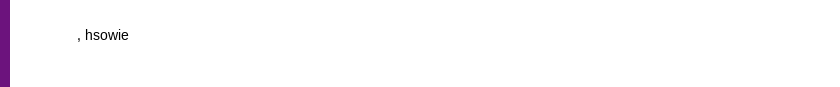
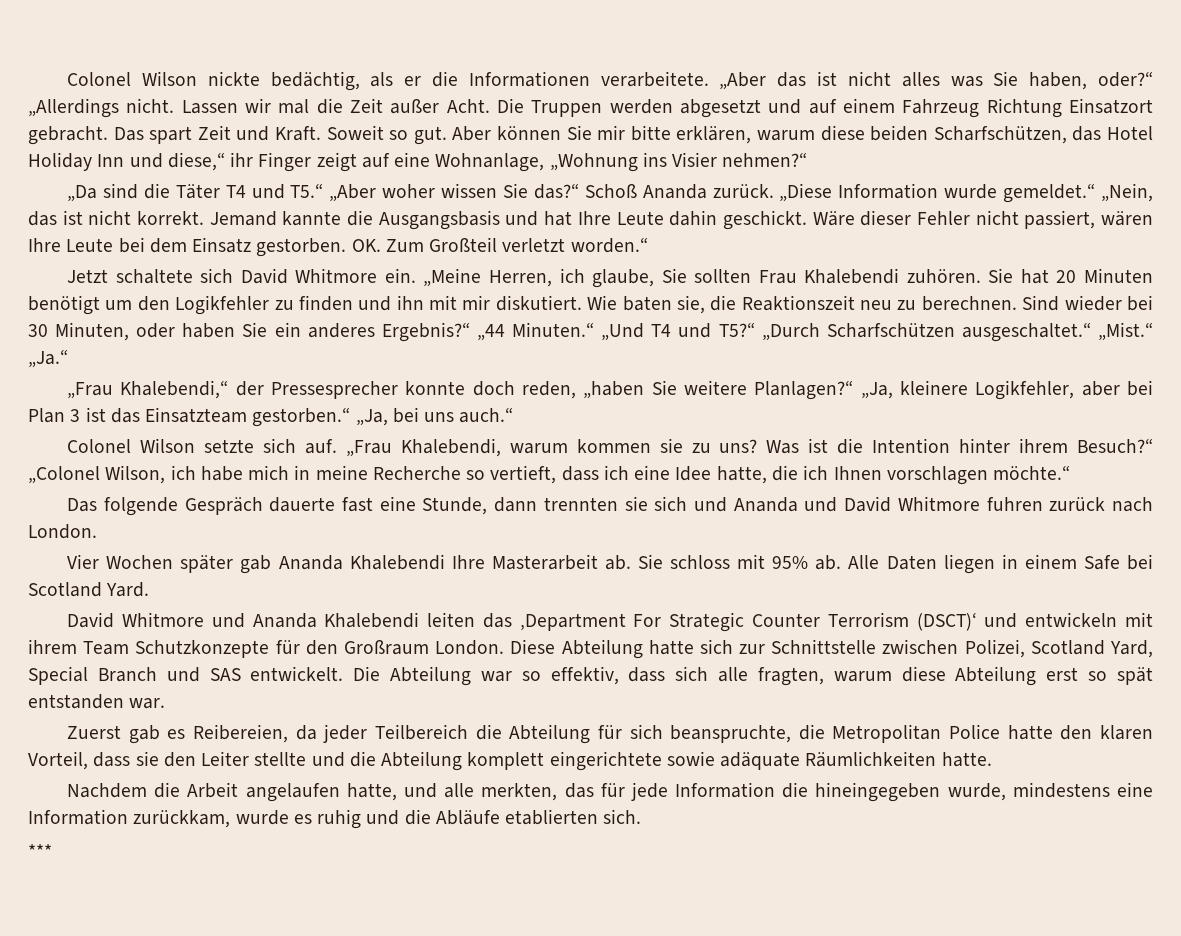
- , hsowie
+ Colonel Wilson nickte bedächtig, als er die Informationen verarbeitete. „Aber das ist nicht alles was Sie haben, oder?“ „Allerdings nicht. Lassen wir mal die Zeit außer Acht. Die Truppen werden abgesetzt und auf einem Fahrzeug Richtung Einsatzort gebracht. Das spart Zeit und Kraft. Soweit so gut. Aber können Sie mir bitte erklären, warum diese beiden Scharfschützen, das Hotel Holiday Inn und diese,“ ihr Finger zeigt auf eine Wohnanlage, „Wohnung ins Visier nehmen?“
+ „Da sind die Täter T4 und T5.“ „Aber woher wissen Sie das?“ Schoß Ananda zurück. „Diese Information wurde gemeldet.“ „Nein, das ist nicht korrekt. Jemand kannte die Ausgangsbasis und hat Ihre Leute dahin geschickt. Wäre dieser Fehler nicht passiert, wären Ihre Leute bei dem Einsatz gestorben. OK. Zum Großteil verletzt worden.“
+ Jetzt schaltete sich David Whitmore ein. „Meine Herren, ich glaube, Sie sollten Frau Khalebendi zuhören. Sie hat 20 Minuten benötigt um den Logikfehler zu finden und ihn mit mir diskutiert. Wie baten sie, die Reaktionszeit neu zu berechnen. Sind wieder bei 30 Minuten, oder haben Sie ein anderes Ergebnis?“ „44 Minuten.“ „Und T4 und T5?“ „Durch Scharfschützen ausgeschaltet.“ „Mist.“ „Ja.“
+ „Frau Khalebendi,“ der Pressesprecher konnte doch reden, „haben Sie weitere Planlagen?“ „Ja, kleinere Logikfehler, aber bei Plan 3 ist das Einsatzteam gestorben.“ „Ja, bei uns auch.“
+ Colonel Wilson setzte sich auf. „Frau Khalebendi, warum kommen sie zu uns? Was ist die Intention hinter ihrem Besuch?“ „Colonel Wilson, ich habe mich in meine Recherche so vertieft, dass ich eine Idee hatte, die ich Ihnen vorschlagen möchte.“
+ Das folgende Gespräch dauerte fast eine Stunde, dann trennten sie sich und Ananda und David Whitmore fuhren zurück nach London.
+ Vier Wochen später gab Ananda Khalebendi Ihre Masterarbeit ab. Sie schloss mit 95% ab. Alle Daten liegen in einem Safe bei Scotland Yard.
+ David Whitmore und Ananda Khalebendi leiten das ‚Department For Strategic Counter Terrorism (DSCT)‘ und entwickeln mit ihrem Team Schutzkonzepte für den Großraum London. Diese Abteilung hatte sich zur Schnittstelle zwischen Polizei, Scotland Yard, Special Branch und SAS entwickelt. Die Abteilung war so effektiv, dass sich alle fragten, warum diese Abteilung erst so spät entstanden war.
+ Zuerst gab es Reibereien, da jeder Teilbereich die Abteilung für sich beanspruchte, die Metropolitan Police hatte den klaren Vorteil, dass sie den Leiter stellte und die Abteilung komplett eingerichtete sowie adäquate Räumlichkeiten hatte.
+ Nachdem die Arbeit angelaufen hatte, und alle merkten, das für jede Information die hineingegeben wurde, mindestens eine Information zurückkam, wurde es ruhig und die Abläufe etablierten sich.
+ ***

